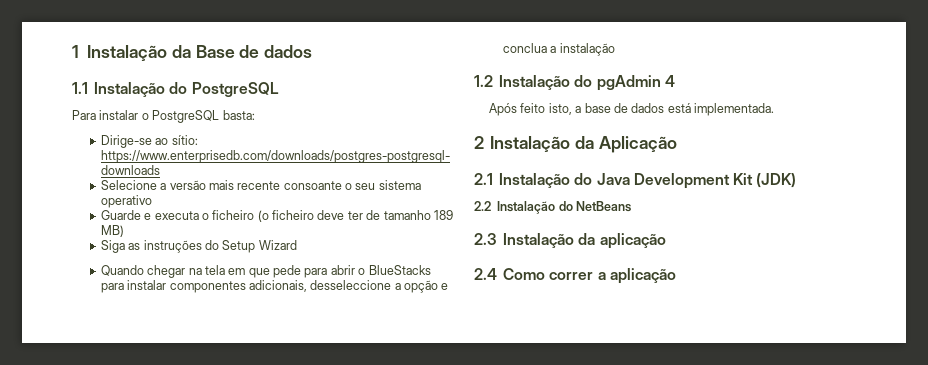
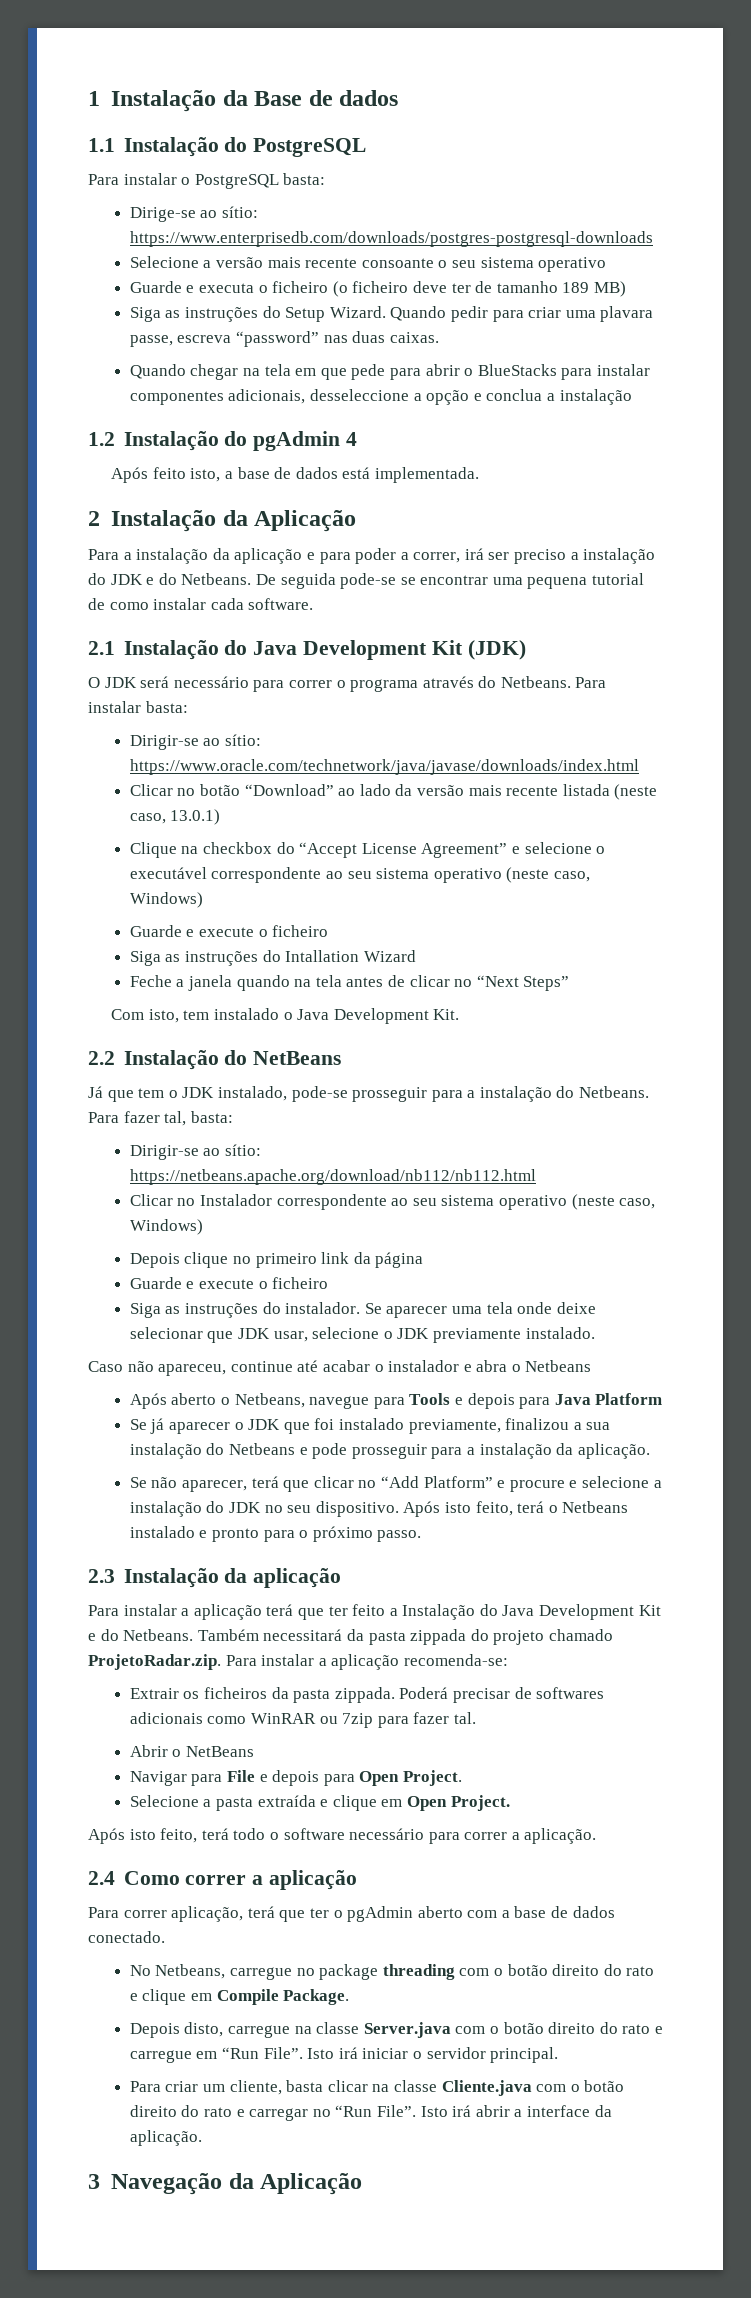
- Siga as instruções do Setup Wizard
+ Siga as instruções do Setup Wizard. Quando pedir para criar uma plavara passe, escreva “password” nas duas caixas.
+ Para a instalação da aplicação e para poder a correr, irá ser preciso a instalação do JDK e do Netbeans. De seguida pode-se se encontrar uma pequena tutorial de como instalar cada software.
+ O JDK será necessário para correr o programa através do Netbeans. Para instalar basta:
+ Dirigir-se ao sítio: https://www.oracle.com/technetwork/java/javase/downloads/index.html
+ Clicar no botão “Download” ao lado da versão mais recente listada (neste caso, 13.0.1)
+ Clique na checkbox do “Accept License Agreement” e selecione o executável correspondente ao seu sistema operativo (neste caso, Windows)
+ Guarde e execute o ficheiro
+ Siga as instruções do Intallation Wizard
+ Feche a janela quando na tela antes de clicar no “Next Steps”
+ Com isto, tem instalado o Java Development Kit.
  2.2 Instalação do NetBeans
+ Já que tem o JDK instalado, pode-se prosseguir para a instalação do Netbeans. Para fazer tal, basta:
+ Dirigir-se ao sítio: https://netbeans.apache.org/download/nb112/nb112.html
+ Clicar no Instalador correspondente ao seu sistema operativo (neste caso, Windows)
+ Depois clique no primeiro link da página
+ Guarde e execute o ficheiro
+ Siga as instruções do instalador. Se aparecer uma tela onde deixe selecionar que JDK usar, selecione o JDK previamente instalado.
+ Caso não apareceu, continue até acabar o instalador e abra o Netbeans
+ Após aberto o Netbeans, navegue para Tools e depois para Java Platform
+ Se já aparecer o JDK que foi instalado previamente, finalizou a sua instalação do Netbeans e pode prosseguir para a instalação da aplicação.
+ Se não aparecer, terá que clicar no “Add Platform” e procure e selecione a instalação do JDK no seu dispositivo. Após isto feito, terá o Netbeans instalado e pronto para o próximo passo.
  2.3 Instalação da aplicação
+ Para instalar a aplicação terá que ter feito a Instalação do Java Development Kit e do Netbeans. Também necessitará da pasta zippada do projeto chamado ProjetoRadar.zip. Para instalar a aplicação recomenda-se:
+ Extrair os ficheiros da pasta zippada. Poderá precisar de softwares adicionais como WinRAR ou 7zip para fazer tal.
+ Abrir o NetBeans
+ Navigar para File e depois para Open Project.
+ Selecione a pasta extraída e clique em Open Project.
+ Após isto feito, terá todo o software necessário para correr a aplicação.
+ Para correr aplicação, terá que ter o pgAdmin aberto com a base de dados conectado.
+ No Netbeans, carregue no package threading com o botão direito do rato e clique em Compile Package.
+ Depois disto, carregue na classe Server.java com o botão direito do rato e carregue em “Run File”. Isto irá iniciar o servidor principal.
+ Para criar um cliente, basta clicar na classe Cliente.java com o botão direito do rato e carregar no “Run File”. Isto irá abrir a interface da aplicação.
+ 3 Navegação da Aplicação

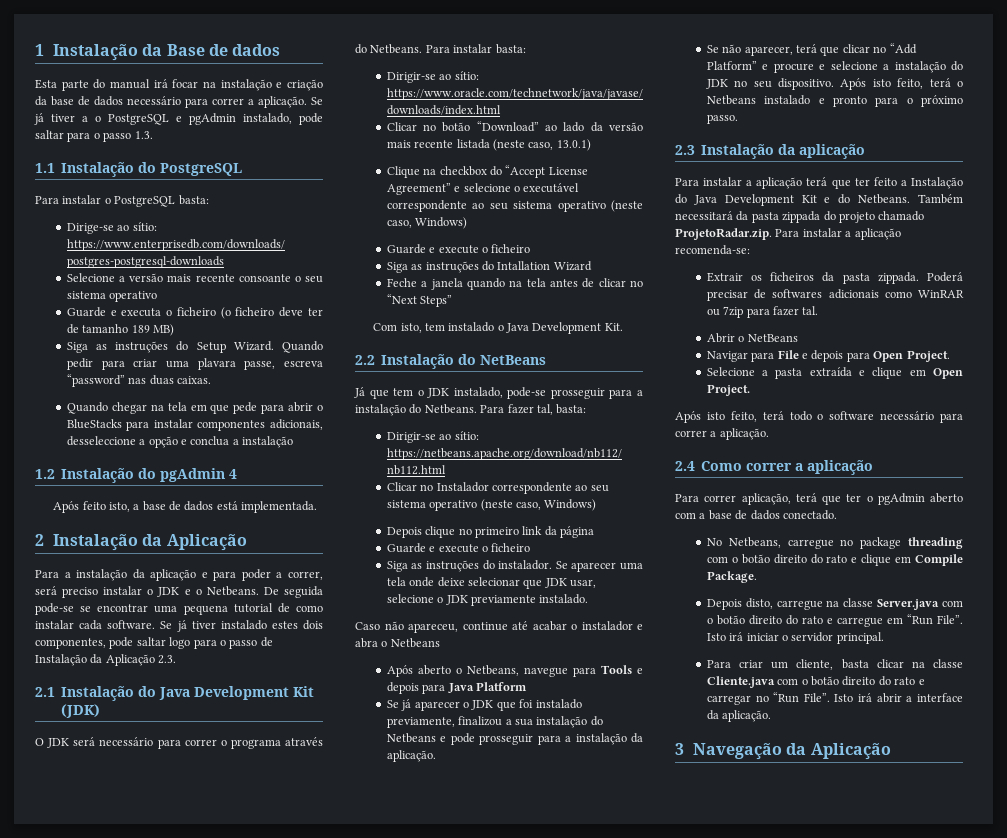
+ Esta parte do manual irá focar na instalação e criação da base de dados necessário para correr a aplicação. Se já tiver a o PostgreSQL e pgAdmin instalado, pode saltar para o passo 1.3.
- Para a instalação da aplicação e para poder a correr, irá ser preciso a instalação do JDK e do Netbeans.
+ Para a instalação da aplicação e para poder a correr, será preciso instalar o JDK e o Netbeans.
+ Se já tiver instalado estes dois componentes, pode saltar logo para o passo de Instalação da Aplicação 2.3.

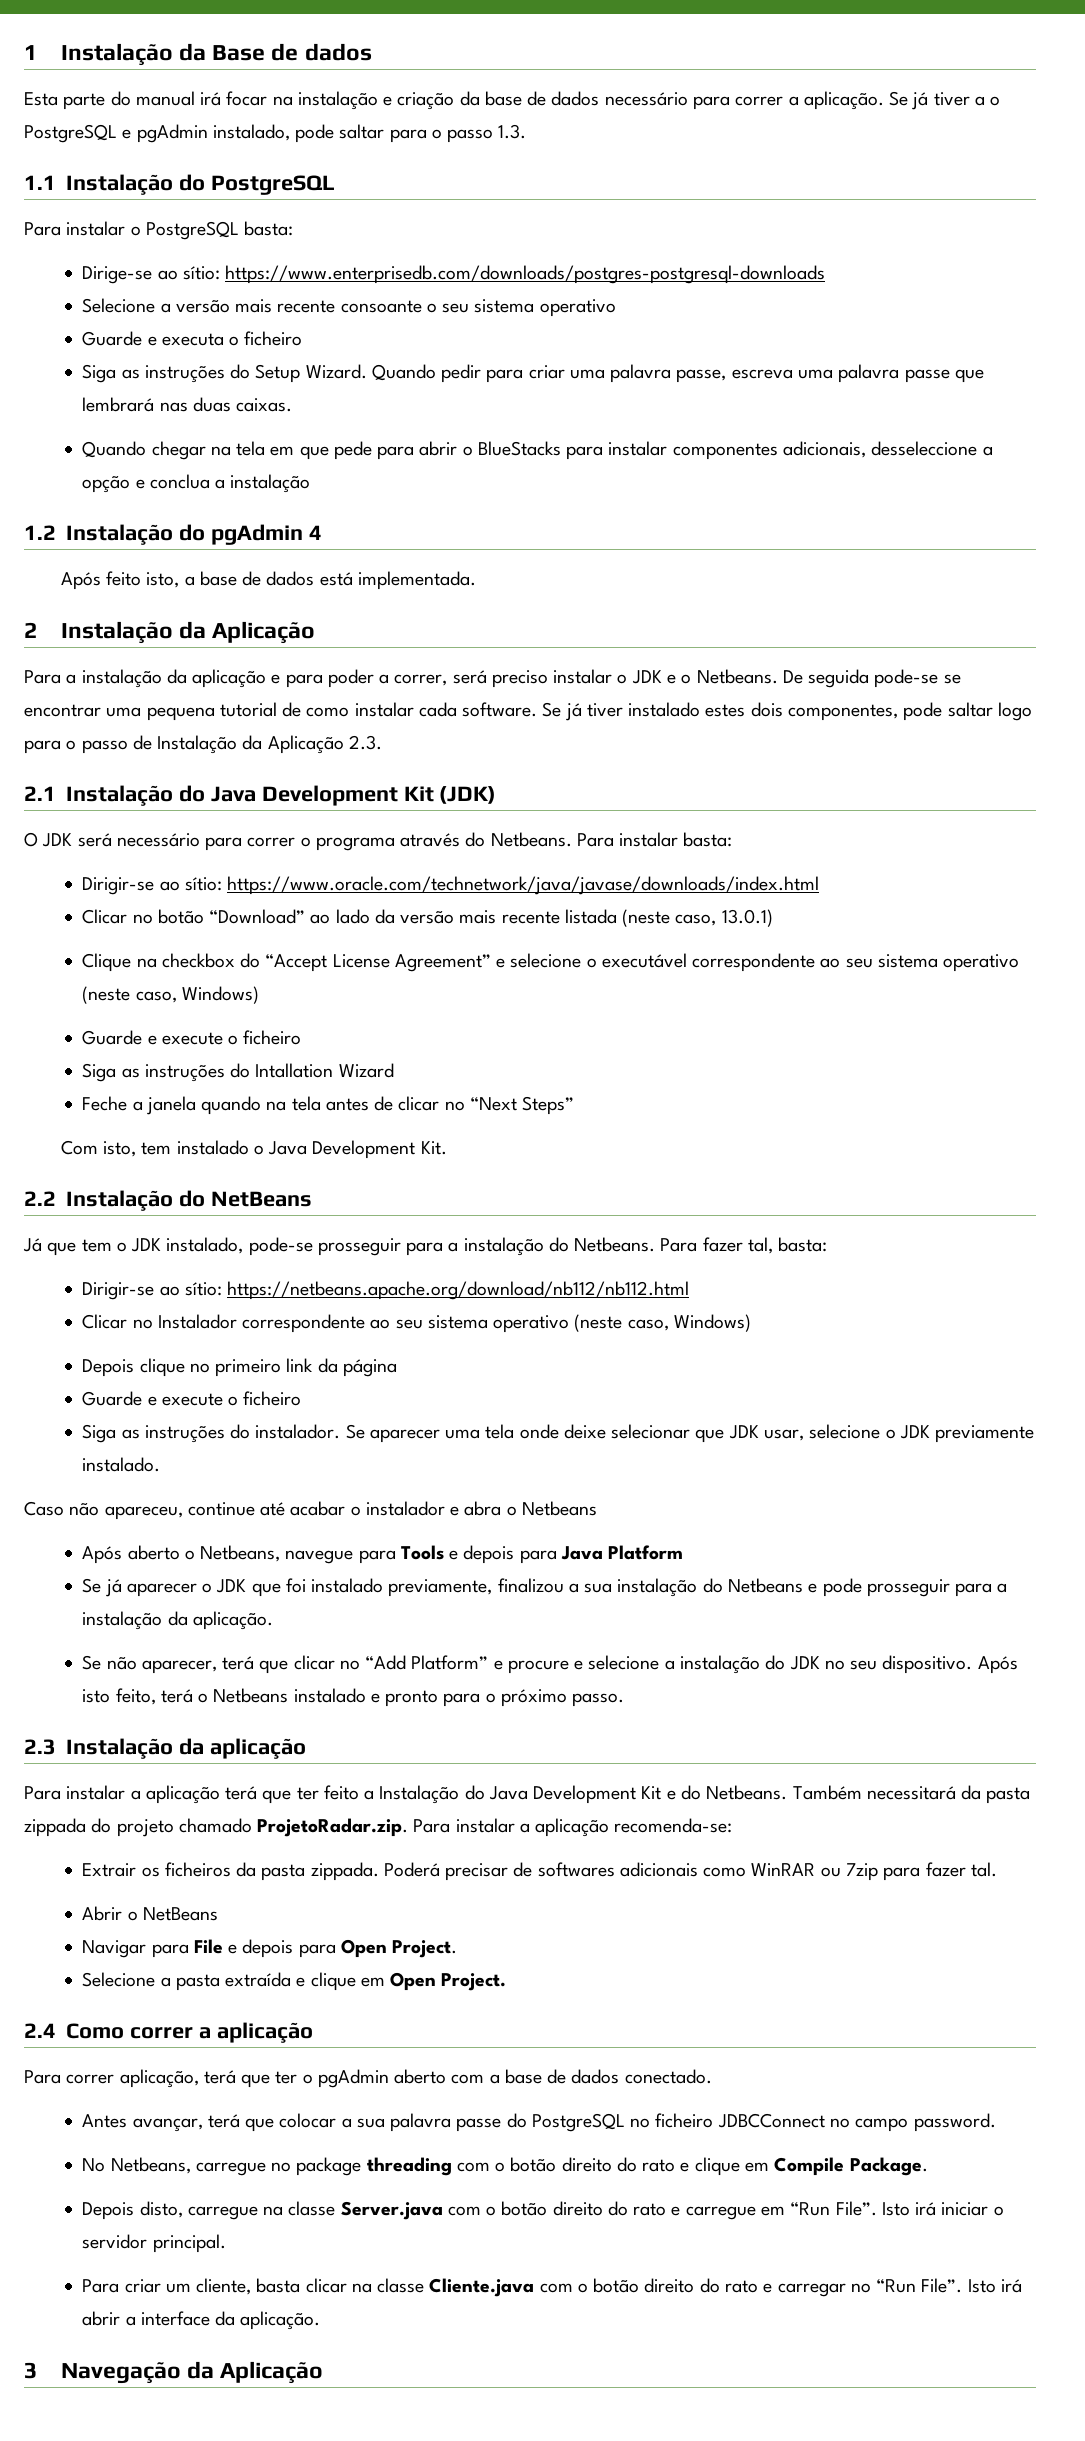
- Guarde e executa o ficheiro (o ficheiro deve ter de tamanho 189 MB)
+ Guarde e executa o ficheiro
- Quando pedir para criar uma plavara passe, escreva “password” nas duas caixas.
+ Quando pedir para criar uma palavra passe, escreva uma palavra passe que lembrará nas duas caixas.
- Após isto feito, terá todo o software necessário para correr a aplicação.
+ Antes avançar, terá que colocar a sua palavra passe do PostgreSQL no ficheiro JDBCConnect no campo password.

